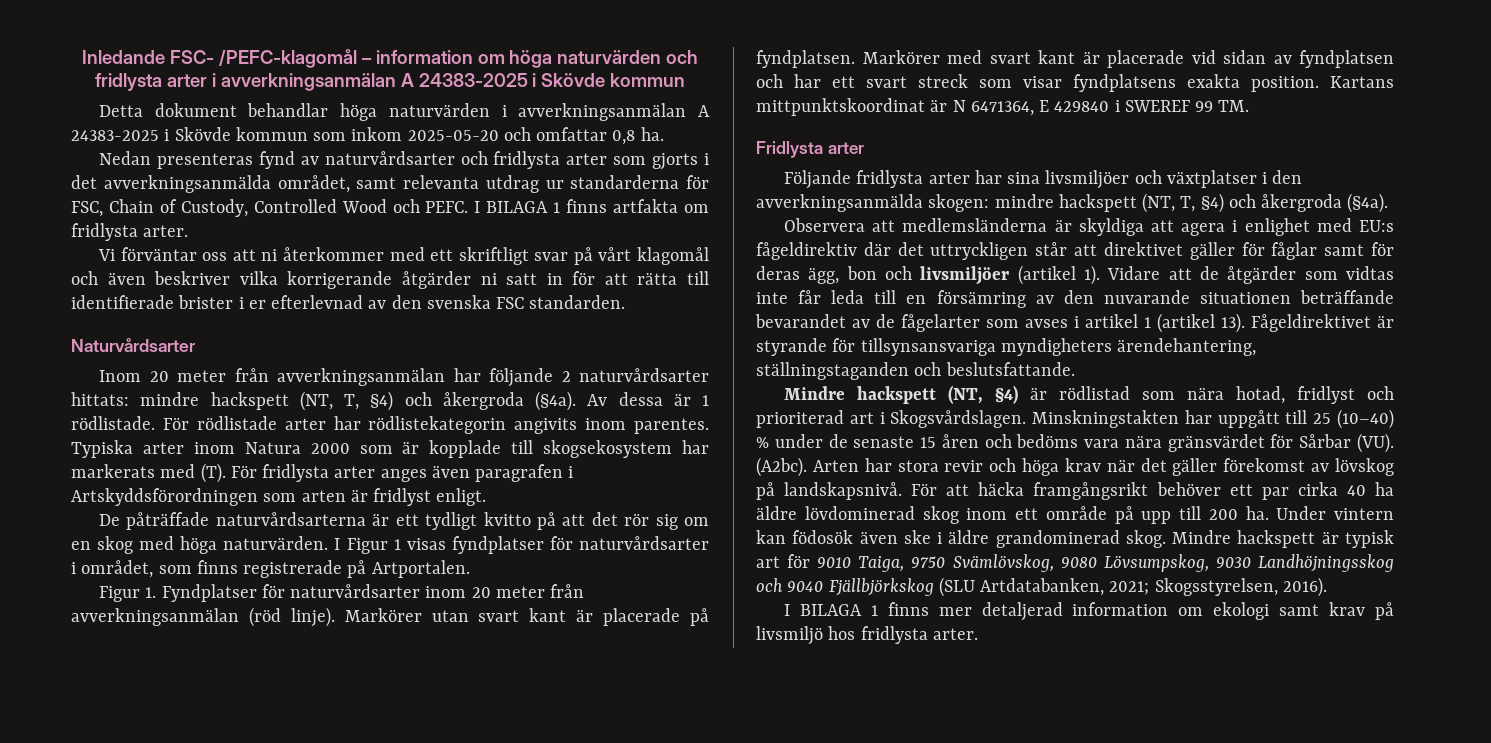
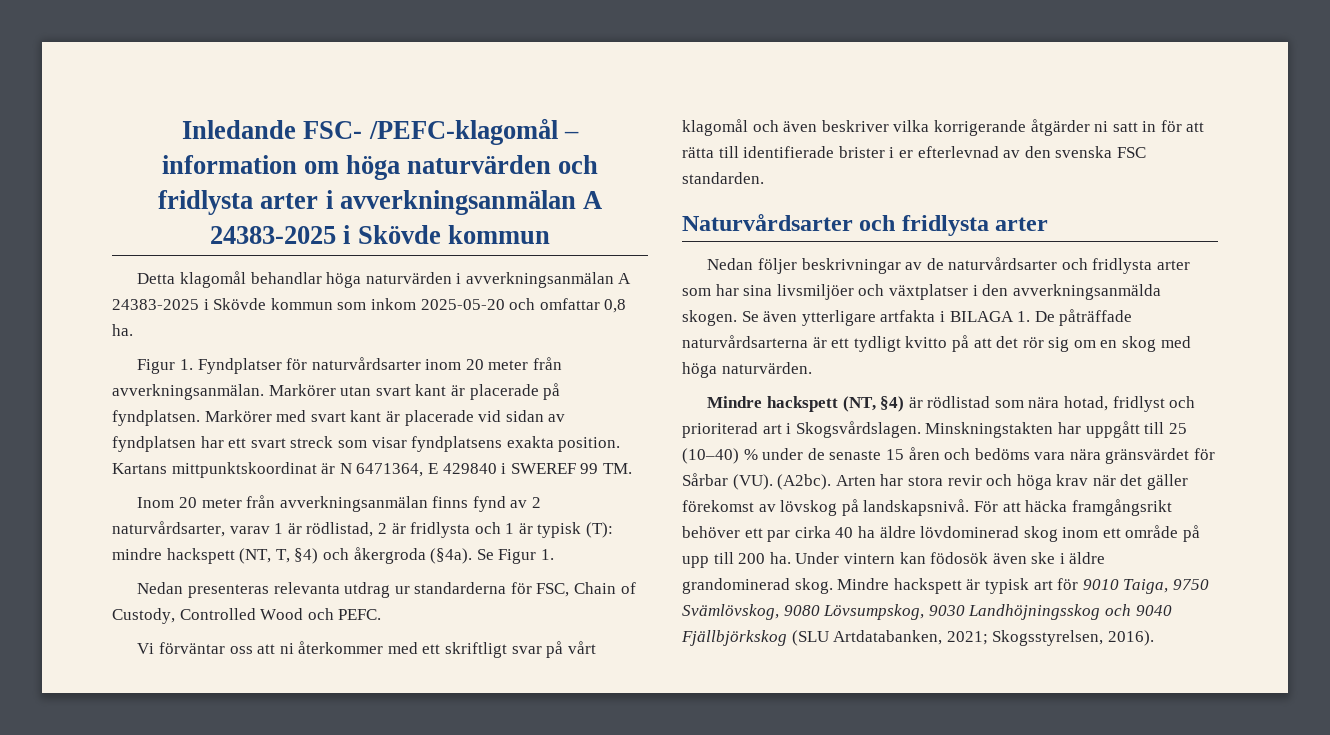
- Detta dokument behandlar höga naturvärden i avverkningsanmälan A 24383-2025 i Skövde kommun som inkom 2025-05-20 och omfattar 0,8 ha.
+ Detta klagomål behandlar höga naturvärden i avverkningsanmälan A 24383-2025 i Skövde kommun som inkom 2025-05-20 och omfattar 0,8 ha.
- Nedan presenteras fynd av naturvårdsarter och fridlysta arter som gjorts i det avverkningsanmälda området, samt relevanta utdrag ur standarderna för FSC, Chain of Custody, Controlled Wood och PEFC. I BILAGA 1 finns artfakta om fridlysta arter.
+ Figur 1. Fyndplatser för naturvårdsarter inom 20 meter från avverkningsanmälan. Markörer utan svart kant är placerade på fyndplatsen. Markörer med svart kant är placerade vid sidan av fyndplatsen har ett svart streck som visar fyndplatsens exakta position. Kartans mittpunktskoordinat är N 6471364, E 429840 i SWEREF 99 TM.
+ Inom 20 meter från avverkningsanmälan finns fynd av 2 naturvårdsarter, varav 1 är rödlistad, 2 är fridlysta och 1 är typisk (T): mindre hackspett (NT, T, §4) och åkergroda (§4a). Se Figur 1.
+ Nedan presenteras relevanta utdrag ur standarderna för FSC, Chain of Custody, Controlled Wood och PEFC.
- Naturvårdsarter
- Inom 20 meter från avverkningsanmälan har följande 2 naturvårdsarter hittats: mindre hackspett (NT, T, §4) och åkergroda (§4a). Av dessa är 1 rödlistade. För rödlistade arter har rödlistekategorin angivits inom parentes. Typiska arter inom Natura 2000 som är kopplade till skogsekosystem har markerats med (T). För fridlysta arter anges även paragrafen i Artskyddsförordningen som arten är fridlyst enligt.
- De påträffade naturvårdsarterna är ett tydligt kvitto på att det rör sig om en skog med höga naturvärden. I Figur 1 visas fyndplatser för naturvårdsarter i området, som finns registrerade på Artportalen.
- Figur 1. Fyndplatser för naturvårdsarter inom 20 meter från avverkningsanmälan (röd linje). Markörer utan svart kant är placerade på fyndplatsen. Markörer med svart kant är placerade vid sidan av fyndplatsen och har ett svart streck som visar fyndplatsens exakta position. Kartans mittpunktskoordinat är N 6471364, E 429840 i SWEREF 99 TM.
- Fridlysta arter
- Följande fridlysta arter har sina livsmiljöer och växtplatser i den avverkningsanmälda skogen: mindre hackspett (NT, T, §4) och åkergroda (§4a).
- Observera att medlemsländerna är skyldiga att agera i enlighet med EU:s fågeldirektiv där det uttryckligen står att direktivet gäller för fåglar samt för deras ägg, bon och livsmiljöer (artikel 1). Vidare att de åtgärder som vidtas inte får leda till en försämring av den nuvarande situationen beträffande bevarandet av de fågelarter som avses i artikel 1 (artikel 13). Fågeldirektivet är styrande för tillsynsansvariga myndigheters ärendehantering, ställningstaganden och beslutsfattande.
+ Naturvårdsarter och fridlysta arter
+ Nedan följer beskrivningar av de naturvårdsarter och fridlysta arter som har sina livsmiljöer och växtplatser i den avverkningsanmälda skogen. Se även ytterligare artfakta i BILAGA 1. De påträffade naturvårdsarterna är ett tydligt kvitto på att det rör sig om en skog med höga naturvärden.
- I BILAGA 1 finns mer detaljerad information om ekologi samt krav på livsmiljö hos fridlysta arter.

